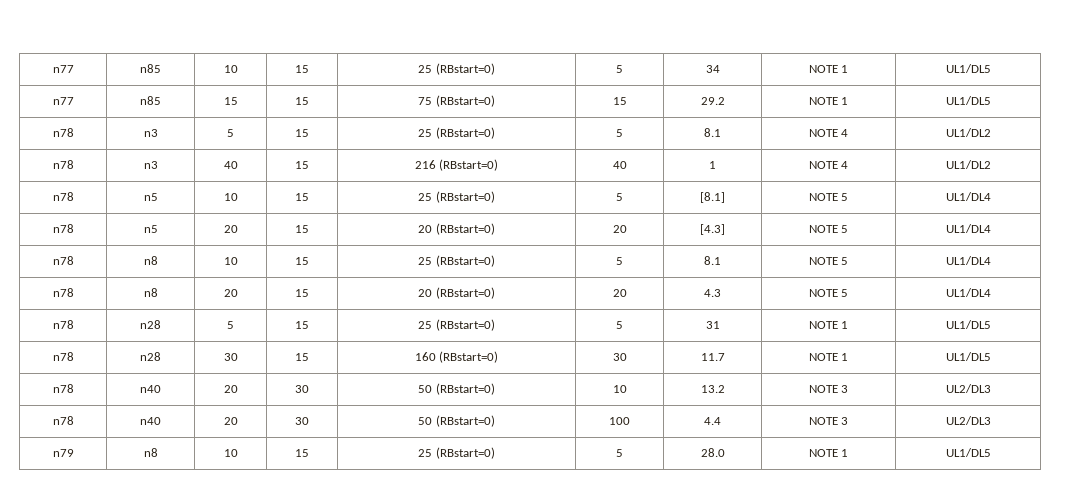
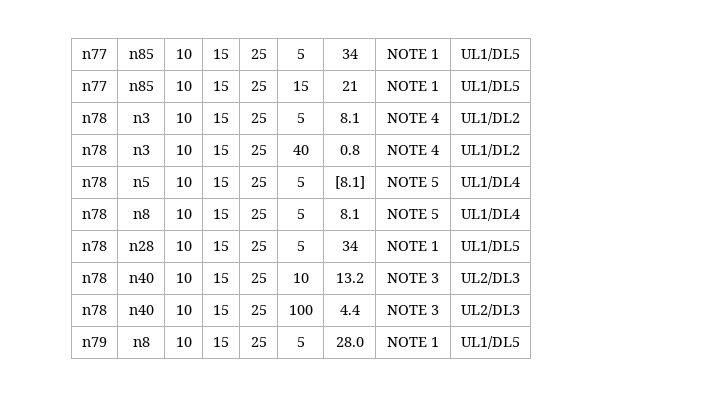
- n77 | n85 | 10 | 15 | 25 (RBstart=0) | 5 | 34 | NOTE 1 | UL1/DL5
+ n77 | n85 | 10 | 15 | 25 | 5 | 34 | NOTE 1 | UL1/DL5
- n77 | n85 | 15 | 15 | 75 (RBstart=0) | 15 | 29.2 | NOTE 1 | UL1/DL5
+ n77 | n85 | 10 | 15 | 25 | 15 | 21 | NOTE 1 | UL1/DL5
- n78 | n3 | 5 | 15 | 25 (RBstart=0) | 5 | 8.1 | NOTE 4 | UL1/DL2
+ n78 | n3 | 10 | 15 | 25 | 5 | 8.1 | NOTE 4 | UL1/DL2
- n78 | n3 | 40 | 15 | 216 (RBstart=0) | 40 | 1 | NOTE 4 | UL1/DL2
+ n78 | n3 | 10 | 15 | 25 | 40 | 0.8 | NOTE 4 | UL1/DL2
- n78 | n5 | 10 | 15 | 25 (RBstart=0) | 5 | [8.1] | NOTE 5 | UL1/DL4
+ n78 | n5 | 10 | 15 | 25 | 5 | [8.1] | NOTE 5 | UL1/DL4
- n78 | n5 | 20 | 15 | 20 (RBstart=0) | 20 | [4.3] | NOTE 5 | UL1/DL4
- n78 | n8 | 10 | 15 | 25 (RBstart=0) | 5 | 8.1 | NOTE 5 | UL1/DL4
+ n78 | n8 | 10 | 15 | 25 | 5 | 8.1 | NOTE 5 | UL1/DL4
- n78 | n8 | 20 | 15 | 20 (RBstart=0) | 20 | 4.3 | NOTE 5 | UL1/DL4
- n78 | n28 | 5 | 15 | 25 (RBstart=0) | 5 | 31 | NOTE 1 | UL1/DL5
- n78 | n28 | 30 | 15 | 160 (RBstart=0) | 30 | 11.7 | NOTE 1 | UL1/DL5
+ n78 | n28 | 10 | 15 | 25 | 5 | 34 | NOTE 1 | UL1/DL5
- n78 | n40 | 20 | 30 | 50 (RBstart=0) | 10 | 13.2 | NOTE 3 | UL2/DL3
+ n78 | n40 | 10 | 15 | 25 | 10 | 13.2 | NOTE 3 | UL2/DL3
- n78 | n40 | 20 | 30 | 50 (RBstart=0) | 100 | 4.4 | NOTE 3 | UL2/DL3
+ n78 | n40 | 10 | 15 | 25 | 100 | 4.4 | NOTE 3 | UL2/DL3
- n79 | n8 | 10 | 15 | 25 (RBstart=0) | 5 | 28.0 | NOTE 1 | UL1/DL5
+ n79 | n8 | 10 | 15 | 25 | 5 | 28.0 | NOTE 1 | UL1/DL5

